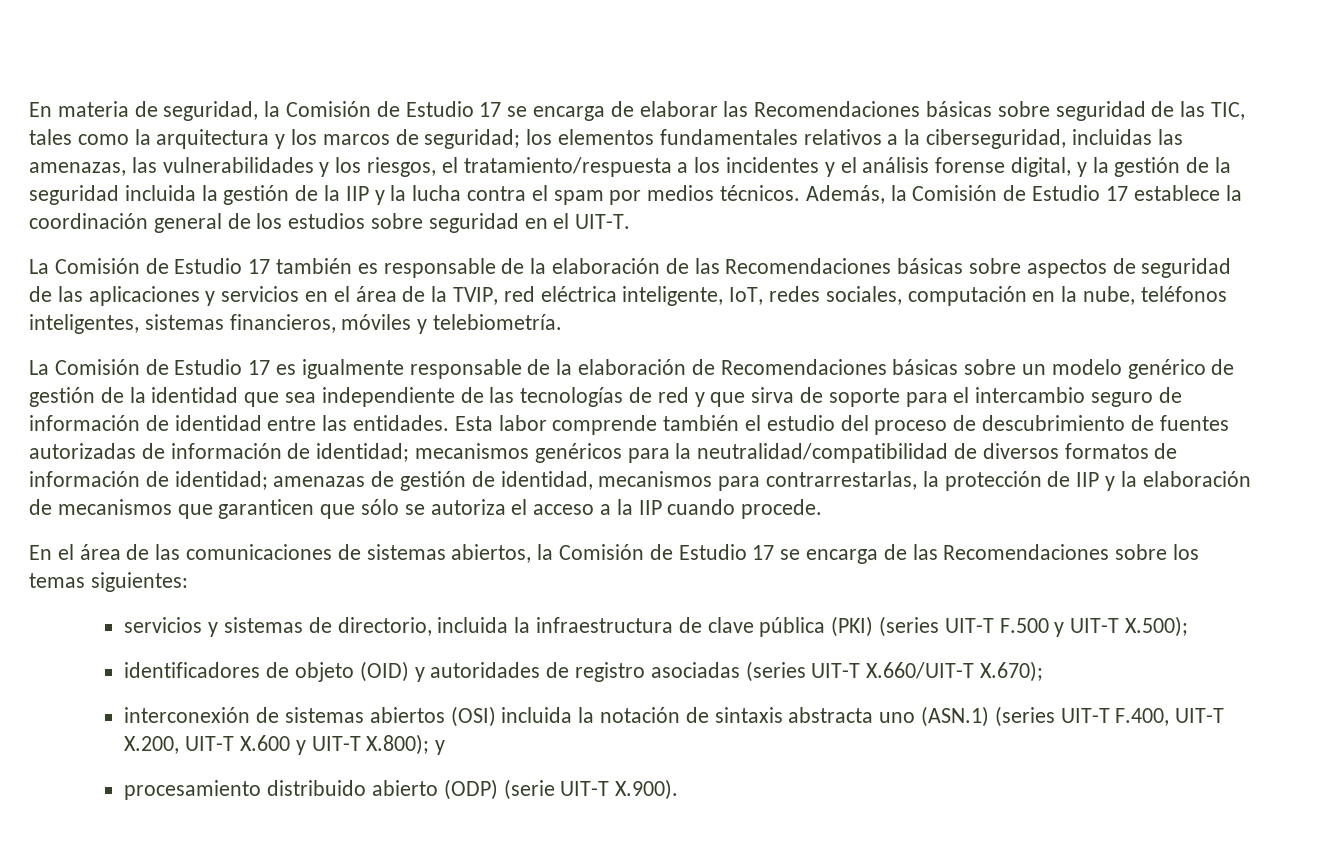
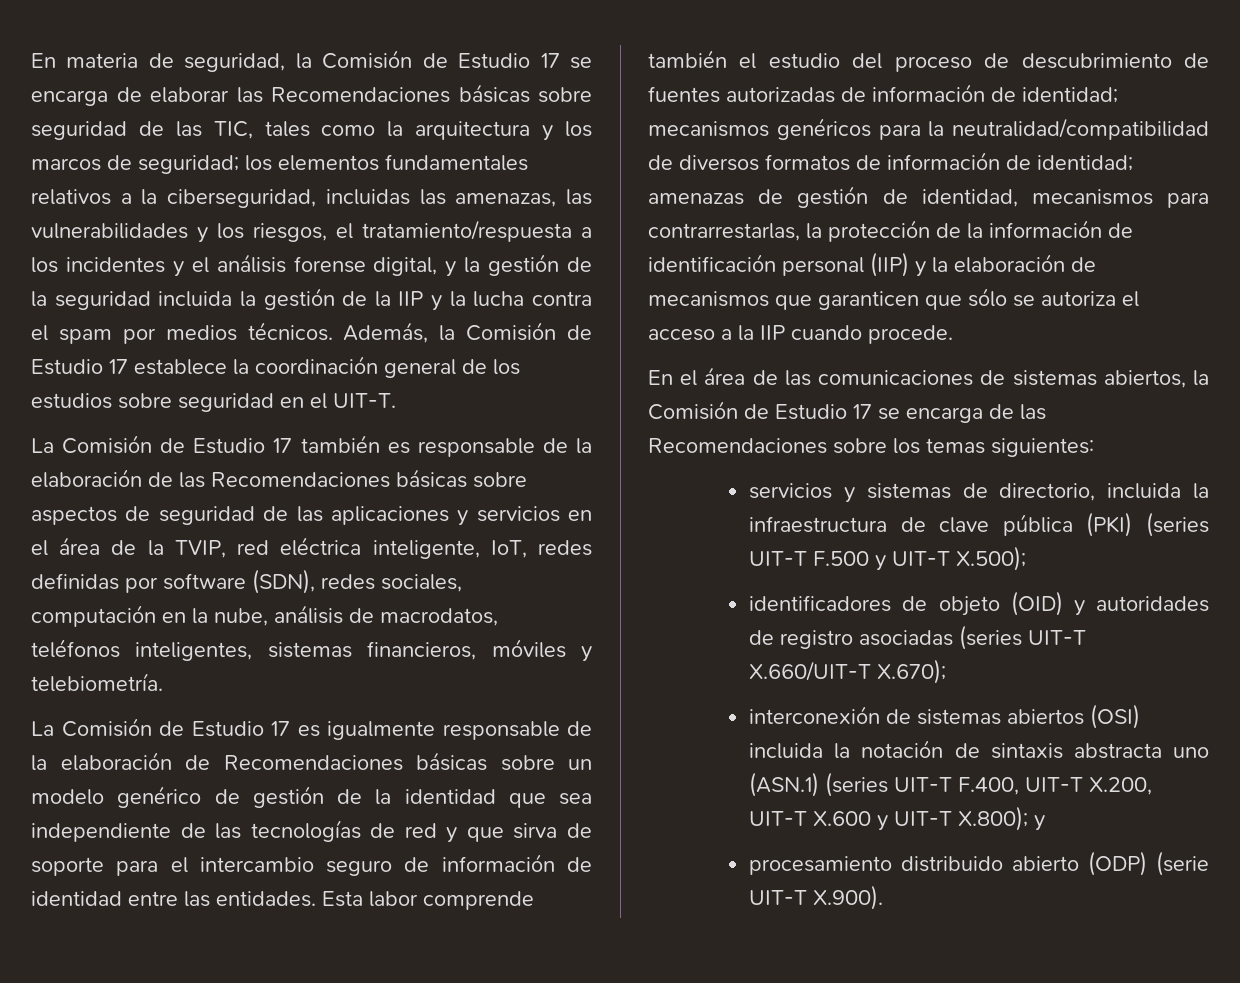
- La Comisión de Estudio 17 también es responsable de la elaboración de las Recomendaciones básicas sobre aspectos de seguridad de las aplicaciones y servicios en el área de la TVIP, red eléctrica inteligente, IoT, redes sociales, computación en la nube, teléfonos inteligentes, sistemas financieros, móviles y telebiometría.
+ La Comisión de Estudio 17 también es responsable de la elaboración de las Recomendaciones básicas sobre aspectos de seguridad de las aplicaciones y servicios en el área de la TVIP, red eléctrica inteligente, IoT, redes definidas por software (SDN), redes sociales, computación en la nube, análisis de macrodatos, teléfonos inteligentes, sistemas financieros, móviles y telebiometría.
- Esta labor comprende también el estudio del proceso de descubrimiento de fuentes autorizadas de información de identidad; mecanismos genéricos para la neutralidad/compatibilidad de diversos formatos de información de identidad; amenazas de gestión de identidad, mecanismos para contrarrestarlas, la protección de IIP y la elaboración de mecanismos que garanticen que sólo se autoriza el acceso a la IIP cuando procede.
+ Esta labor comprende también el estudio del proceso de descubrimiento de fuentes autorizadas de información de identidad; mecanismos genéricos para la neutralidad/compatibilidad de diversos formatos de información de identidad; amenazas de gestión de identidad, mecanismos para contrarrestarlas, la protección de la información de identificación personal (IIP) y la elaboración de mecanismos que garanticen que sólo se autoriza el acceso a la IIP cuando procede.

